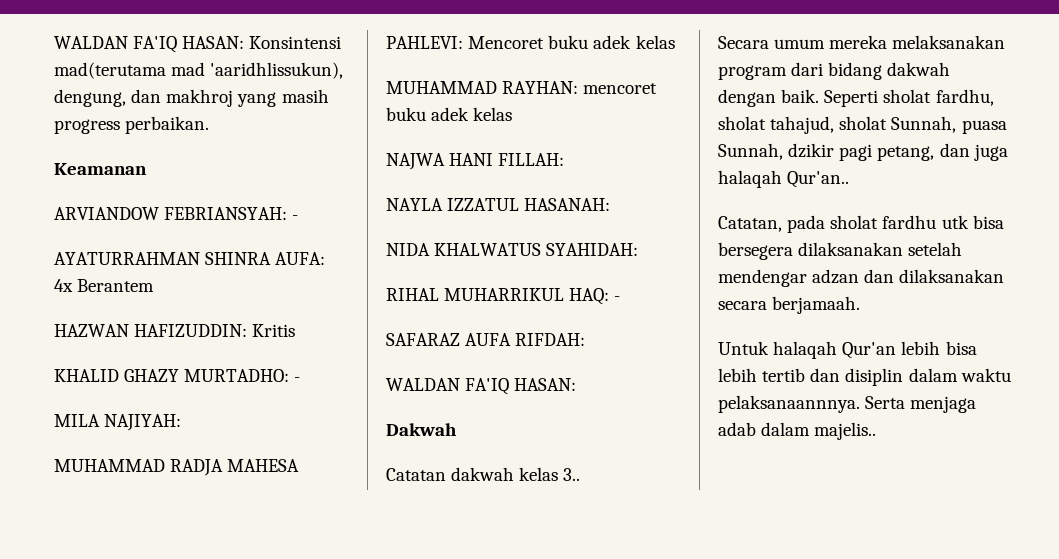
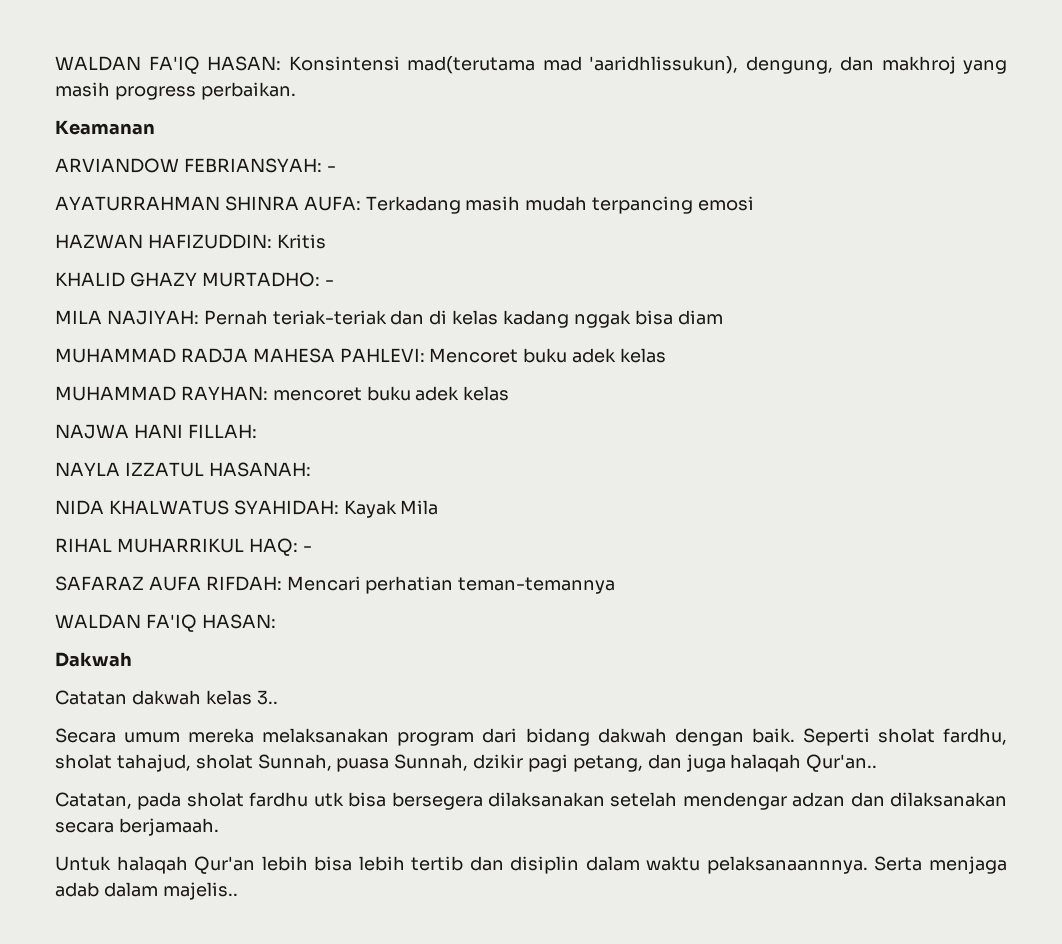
- AYATURRAHMAN SHINRA AUFA: 4x Berantem
+ AYATURRAHMAN SHINRA AUFA: Terkadang masih mudah terpancing emosi
- MILA NAJIYAH:
+ MILA NAJIYAH: Pernah teriak-teriak dan di kelas kadang nggak bisa diam
- NIDA KHALWATUS SYAHIDAH:
+ NIDA KHALWATUS SYAHIDAH: Kayak Mila
- SAFARAZ AUFA RIFDAH:
+ SAFARAZ AUFA RIFDAH: Mencari perhatian teman-temannya

